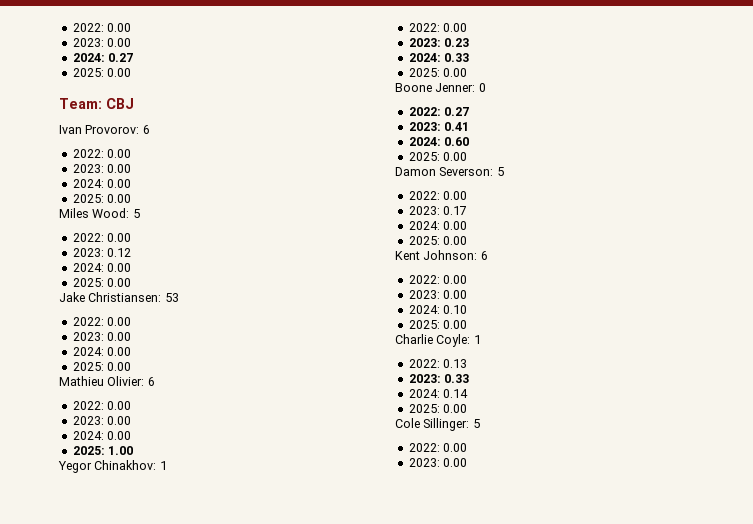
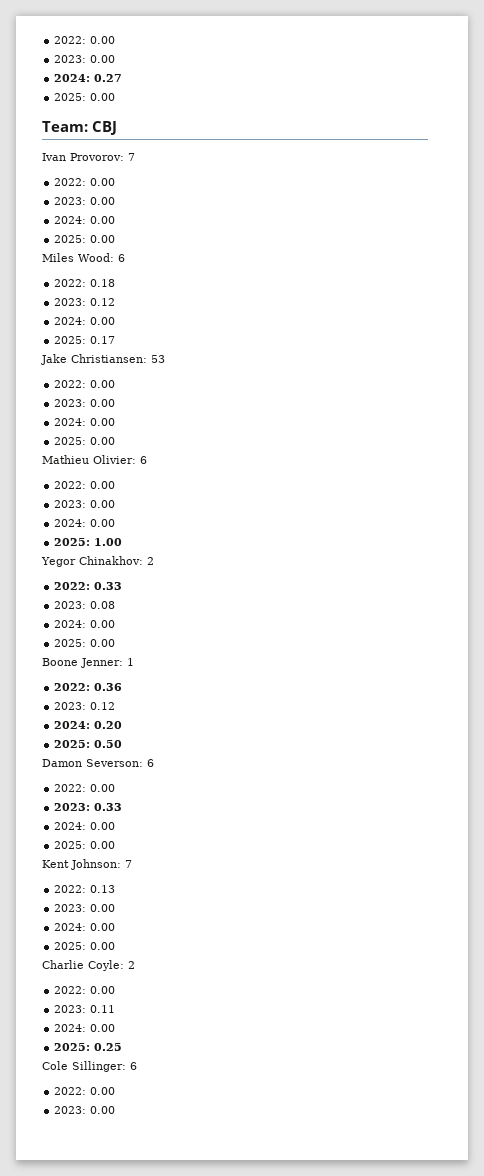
- Ivan Provorov: 6
+ Ivan Provorov: 7
- Miles Wood: 5
- 2022: 0.00
+ Miles Wood: 6
+ 2022: 0.18
  2023: 0.12
  2024: 0.00
- 2025: 0.00
+ 2025: 0.17
- Yegor Chinakhov: 1
- 2022: 0.00
- 2023: 0.23
- 2024: 0.33
+ Yegor Chinakhov: 2
+ 2022: 0.33
+ 2023: 0.08
+ 2024: 0.00
- Boone Jenner: 0
- 2022: 0.27
- 2023: 0.41
- 2024: 0.60
- 2025: 0.00
+ Boone Jenner: 1
+ 2022: 0.36
+ 2023: 0.12
+ 2024: 0.20
+ 2025: 0.50
- Damon Severson: 5
+ Damon Severson: 6
  2022: 0.00
- 2023: 0.17
+ 2023: 0.33
- Kent Johnson: 6
+ Kent Johnson: 7
+ 2022: 0.13
+ 2023: 0.00
+ 2024: 0.00
+ 2025: 0.00
+ Charlie Coyle: 2
  2022: 0.00
- 2023: 0.00
- 2024: 0.10
- 2025: 0.00
- Charlie Coyle: 1
- 2022: 0.13
- 2023: 0.33
- 2024: 0.14
- 2025: 0.00
- Cole Sillinger: 5
+ 2023: 0.11
+ 2024: 0.00
+ 2025: 0.25
+ Cole Sillinger: 6

